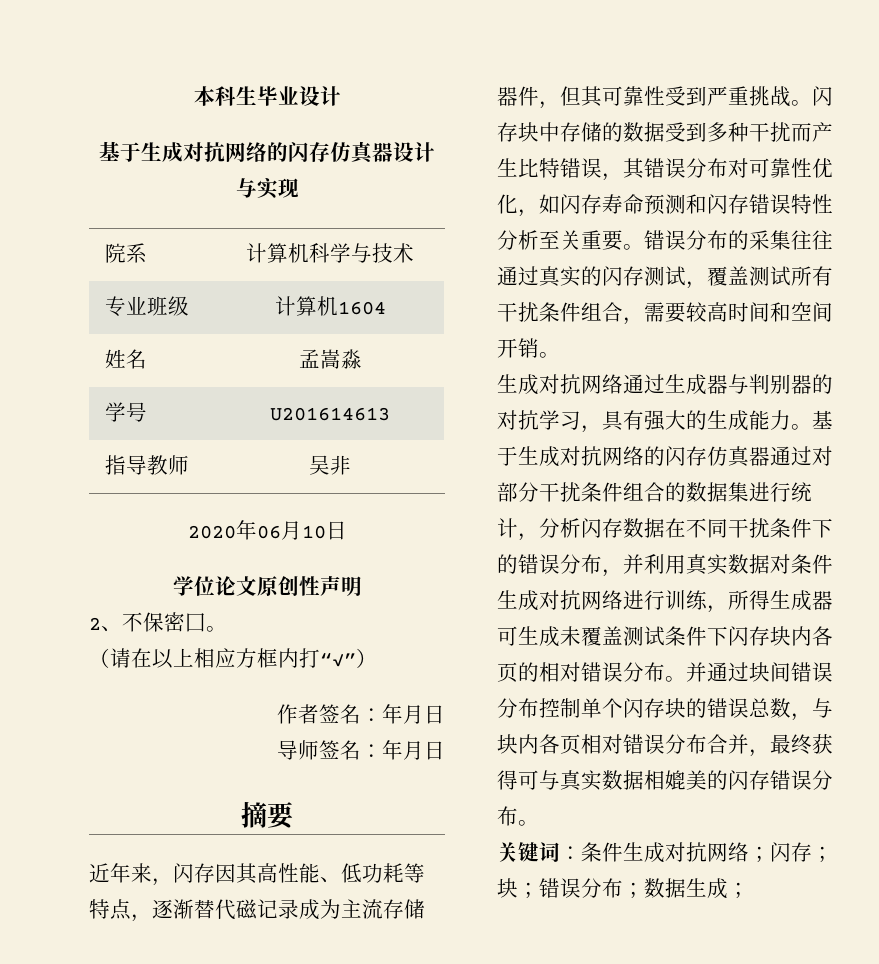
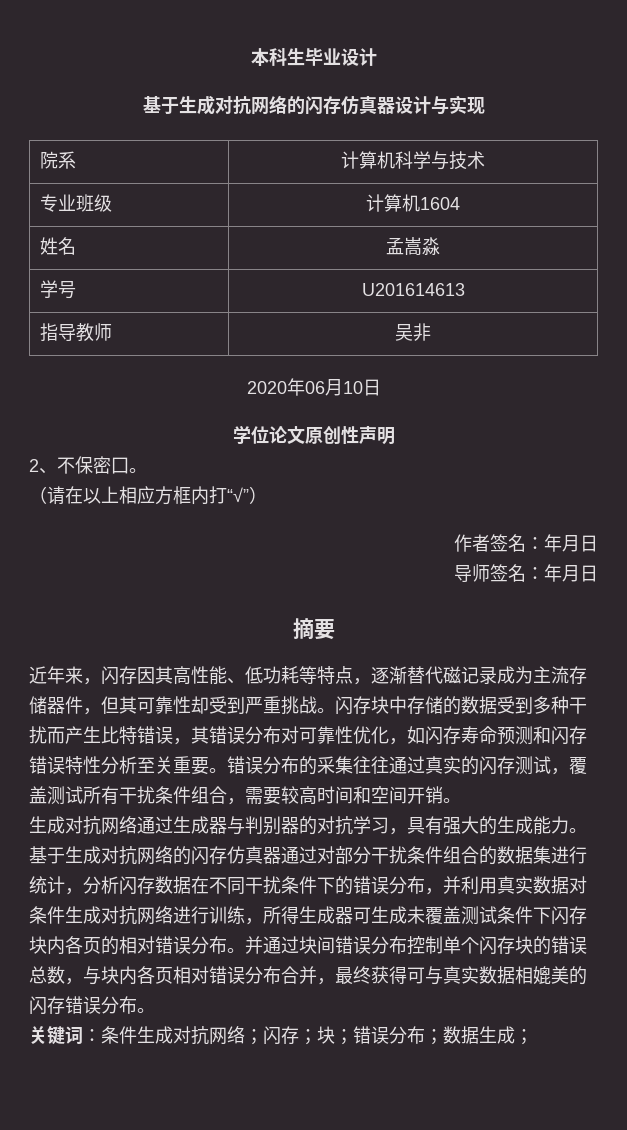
- 近年来，闪存因其高性能、低功耗等特点，逐渐替代磁记录成为主流存储器件，但其可靠性受到严重挑战。
+ 近年来，闪存因其高性能、低功耗等特点，逐渐替代磁记录成为主流存储器件，但其可靠性却受到严重挑战。

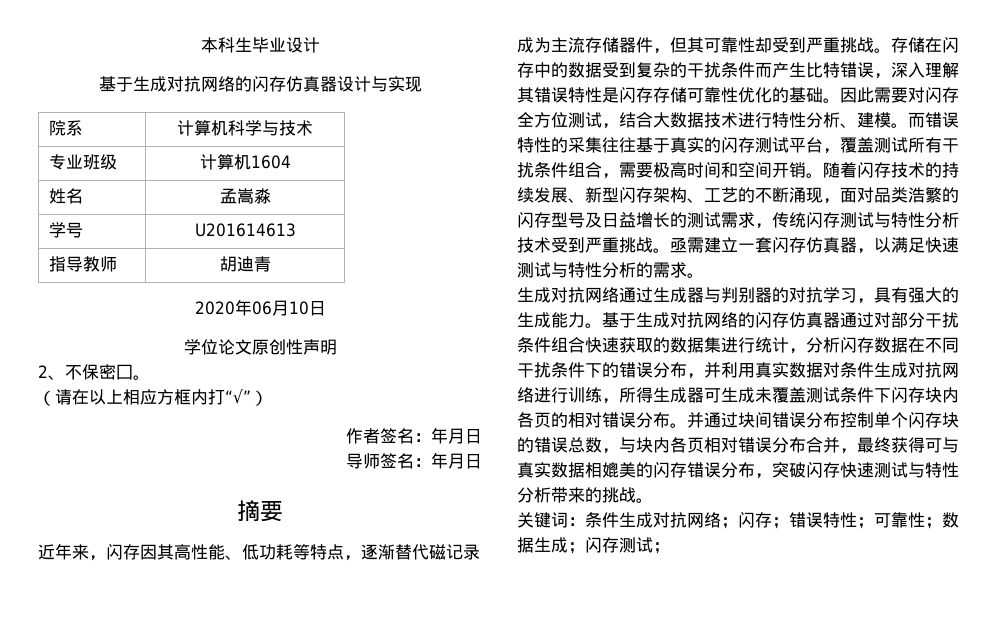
- 指导教师 | 吴非
+ 指导教师 | 胡迪青
- 闪存块中存储的数据受到多种干扰而产生比特错误，其错误分布对可靠性优化，如闪存寿命预测和闪存错误特性分析至关重要。错误分布的采集往往通过真实的闪存测试，覆盖测试所有干扰条件组合，需要较高时间和空间开销。
+ 存储在闪存中的数据受到复杂的干扰条件而产生比特错误，深入理解其错误特性是闪存存储可靠性优化的基础。因此需要对闪存全方位测试，结合大数据技术进行特性分析、建模。而错误特性的采集往往基于真实的闪存测试平台，覆盖测试所有干扰条件组合，需要极高时间和空间开销。随着闪存技术的持续发展、新型闪存架构、工艺的不断涌现，面对品类浩繁的闪存型号及日益增长的测试需求，传统闪存测试与特性分析技术受到严重挑战。亟需建立一套闪存仿真器，以满足快速测试与特性分析的需求。
- 基于生成对抗网络的闪存仿真器通过对部分干扰条件组合的数据集进行统计，分析闪存数据在不同干扰条件下的错误分布，并利用真实数据对条件生成对抗网络进行训练，所得生成器可生成未覆盖测试条件下闪存块内各页的相对错误分布。
+ 基于生成对抗网络的闪存仿真器通过对部分干扰条件组合快速获取的数据集进行统计，分析闪存数据在不同干扰条件下的错误分布，并利用真实数据对条件生成对抗网络进行训练，所得生成器可生成未覆盖测试条件下闪存块内各页的相对错误分布。
- 并通过块间错误分布控制单个闪存块的错误总数，与块内各页相对错误分布合并，最终获得可与真实数据相媲美的闪存错误分布。
+ 并通过块间错误分布控制单个闪存块的错误总数，与块内各页相对错误分布合并，最终获得可与真实数据相媲美的闪存错误分布，突破闪存快速测试与特性分析带来的挑战。
- 关键词：条件生成对抗网络；闪存；块；错误分布；数据生成；
+ 关键词：条件生成对抗网络；闪存；错误特性；可靠性；数据生成；闪存测试；

